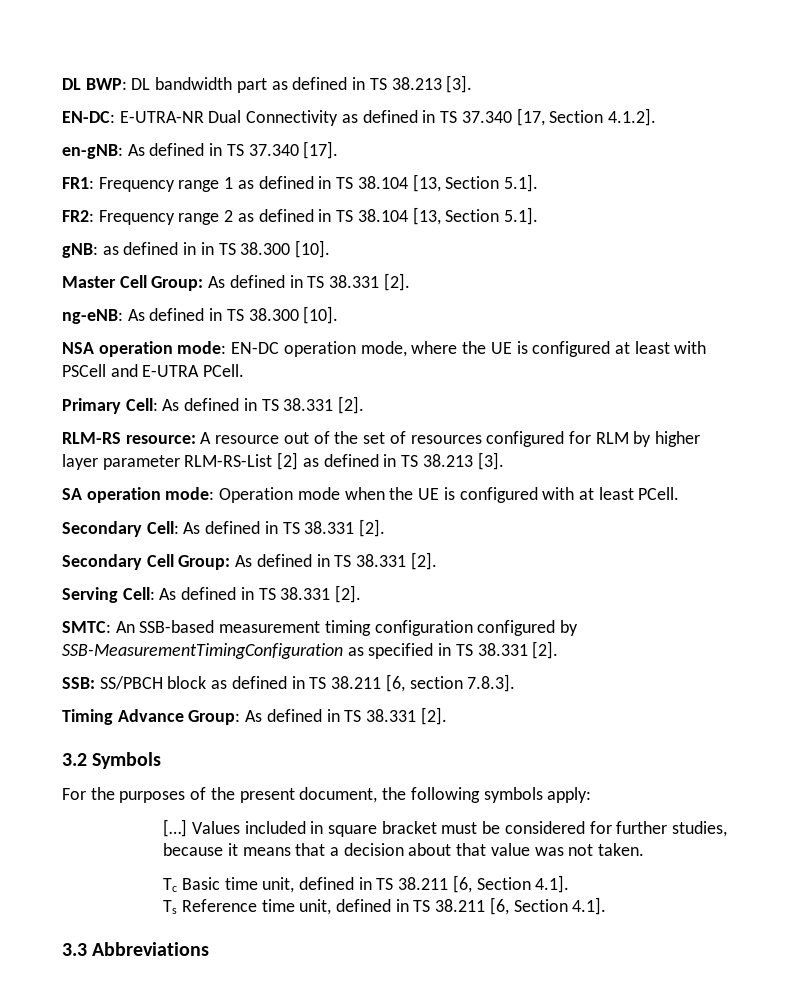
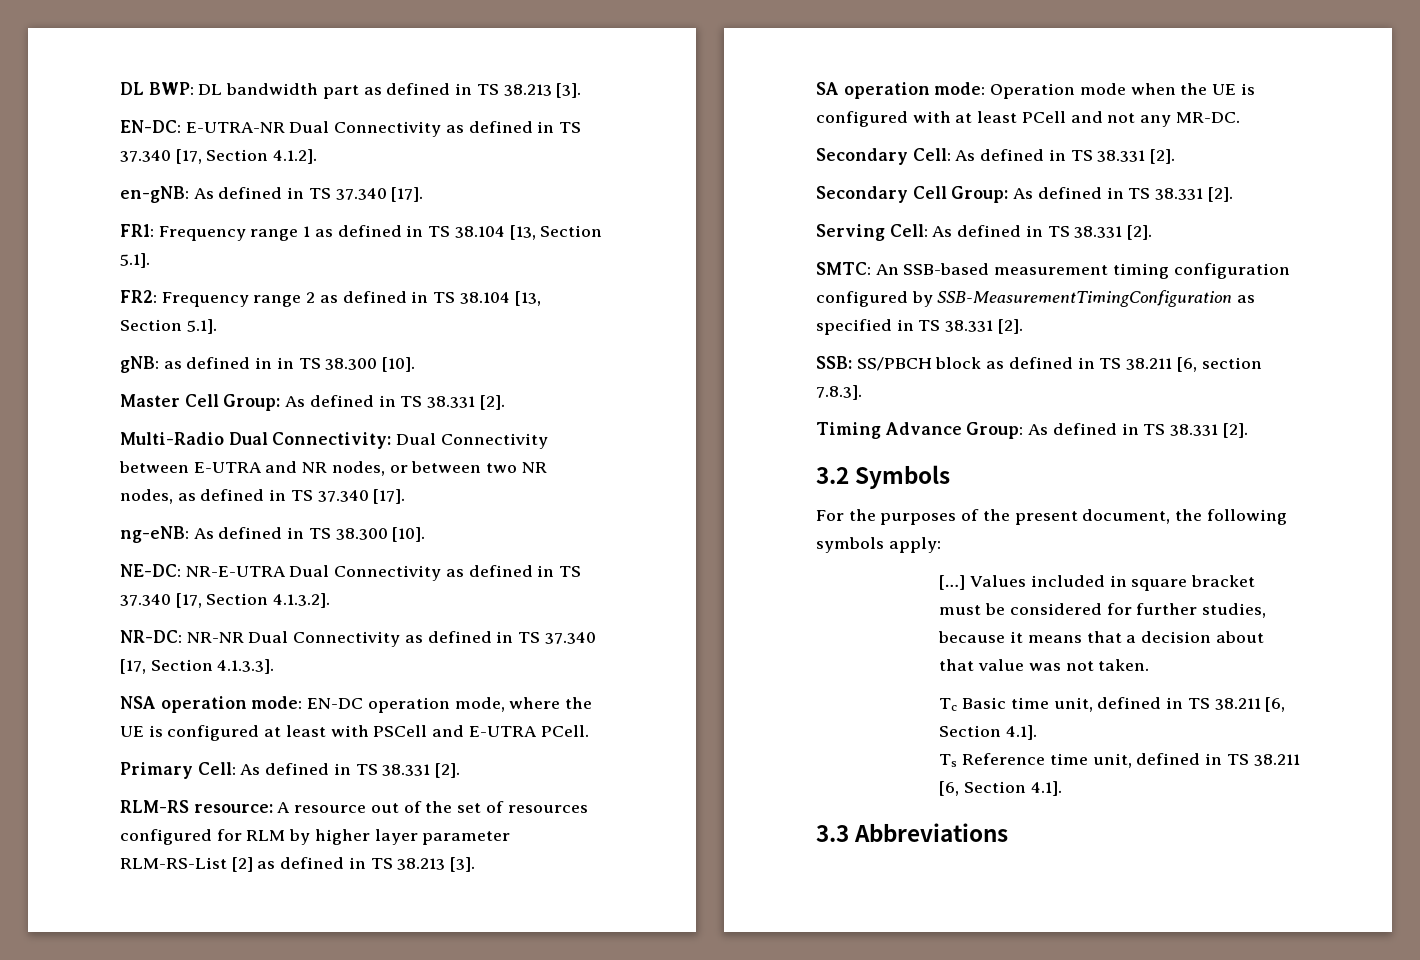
+ Multi-Radio Dual Connectivity: Dual Connectivity between E-UTRA and NR nodes, or between two NR nodes, as defined in TS 37.340 [17].
+ NE-DC: NR-E-UTRA Dual Connectivity as defined in TS 37.340 [17, Section 4.1.3.2].
+ NR-DC: NR-NR Dual Connectivity as defined in TS 37.340 [17, Section 4.1.3.3].
- SA operation mode: Operation mode when the UE is configured with at least PCell.
+ SA operation mode: Operation mode when the UE is configured with at least PCell and not any MR-DC.

